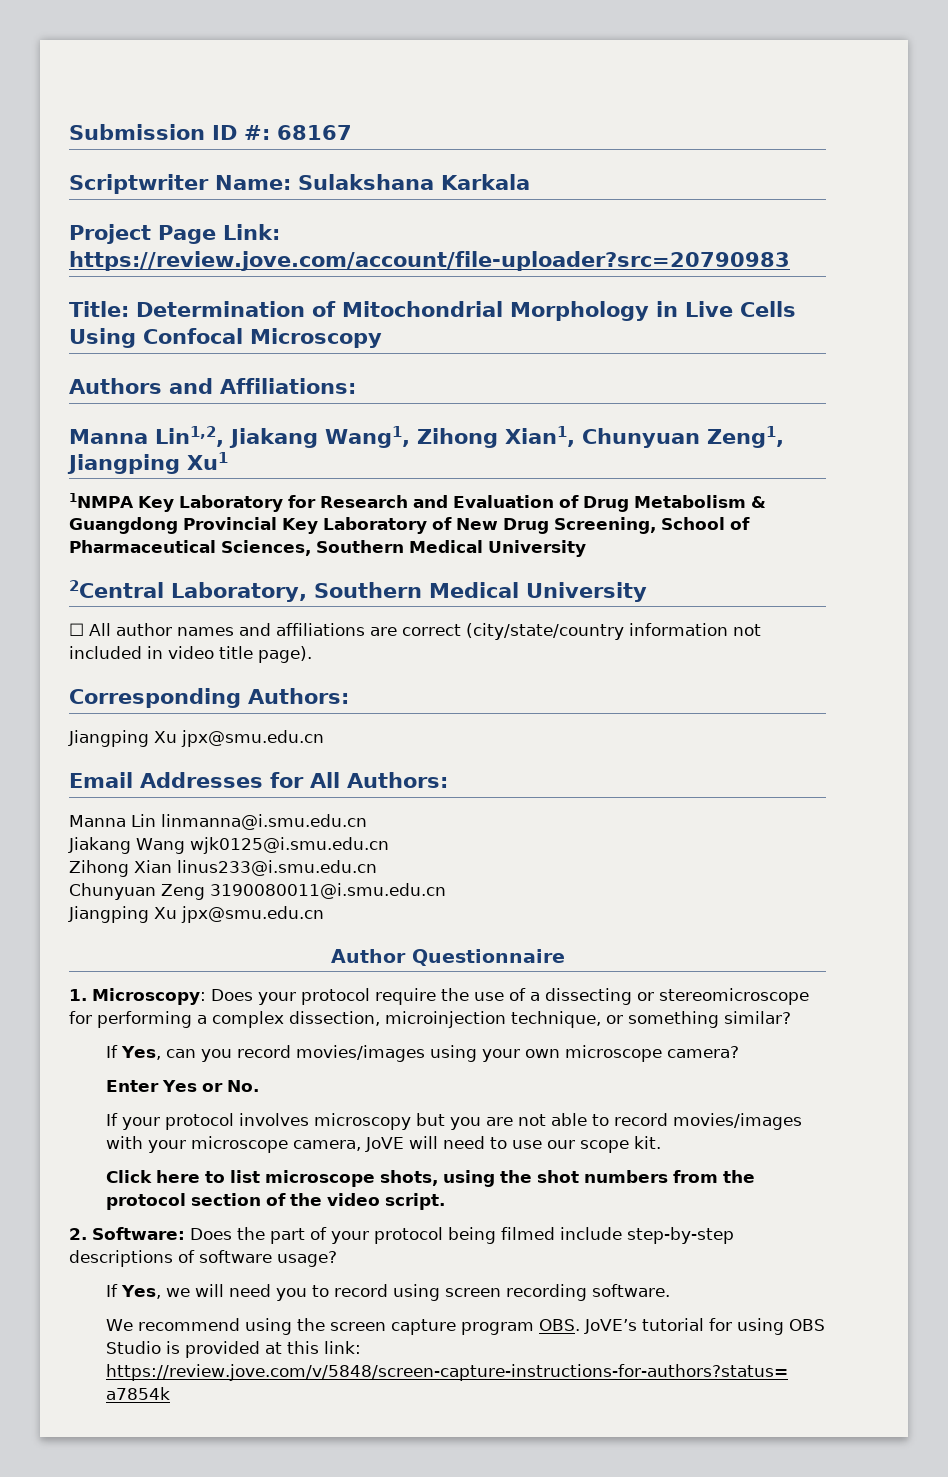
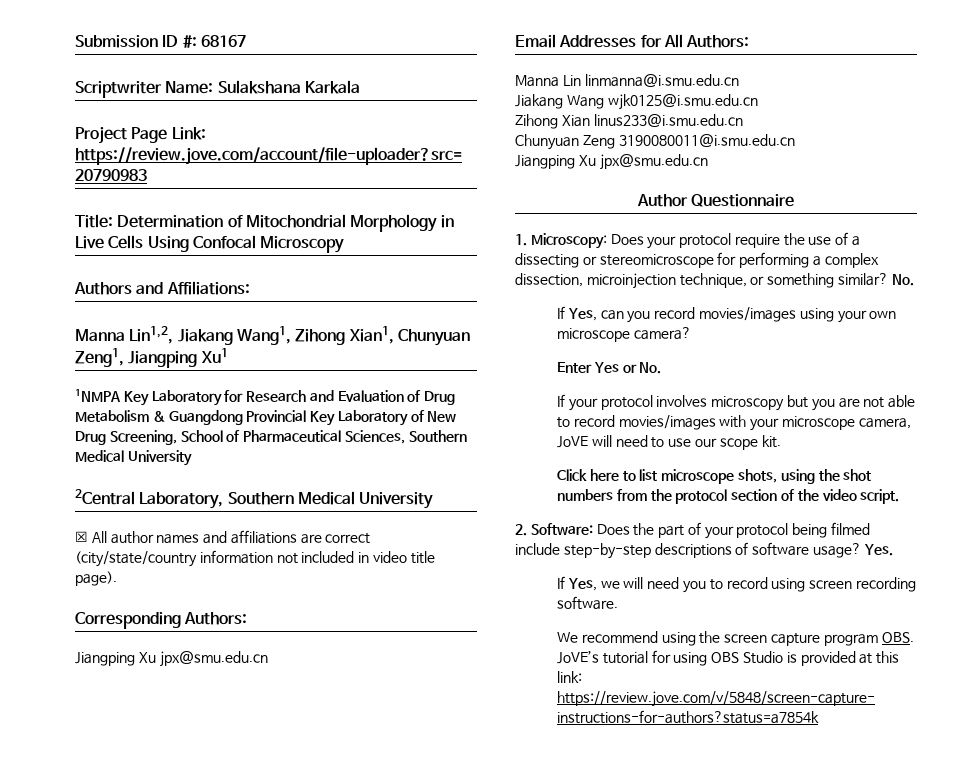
- ☐ All author names and affiliations are correct (city/state/country information not included in video title page).
+ ☒ All author names and affiliations are correct (city/state/country information not included in video title page).
- 1. Microscopy: Does your protocol require the use of a dissecting or stereomicroscope for performing a complex dissection, microinjection technique, or something similar?
+ 1. Microscopy: Does your protocol require the use of a dissecting or stereomicroscope for performing a complex dissection, microinjection technique, or something similar? No.
+ Yes.

